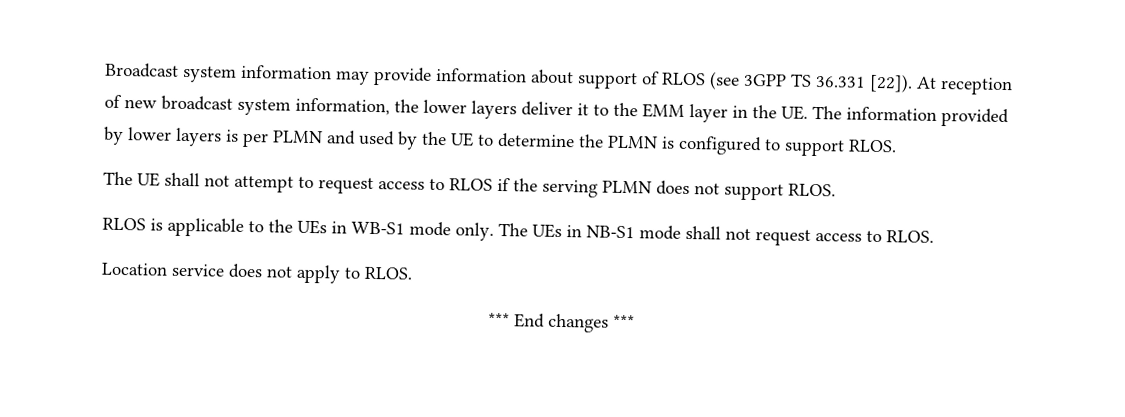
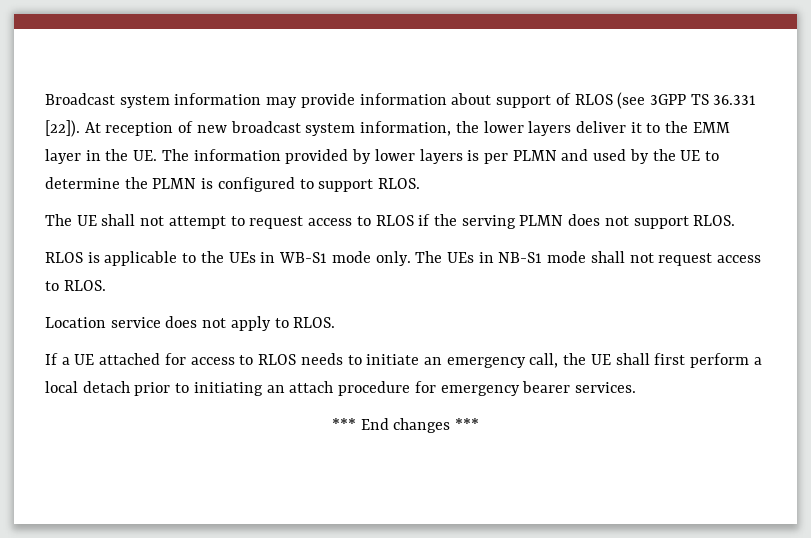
+ If a UE attached for access to RLOS needs to initiate an emergency call, the UE shall first perform a local detach prior to initiating an attach procedure for emergency bearer services.

